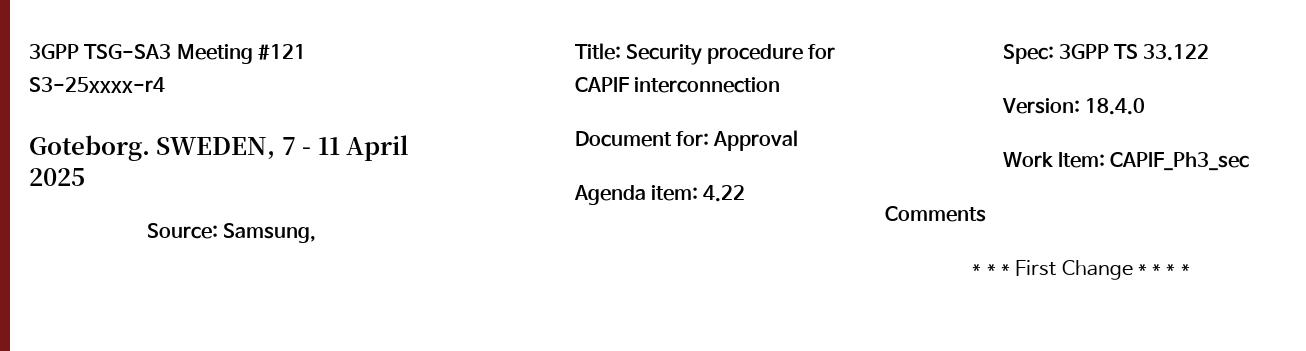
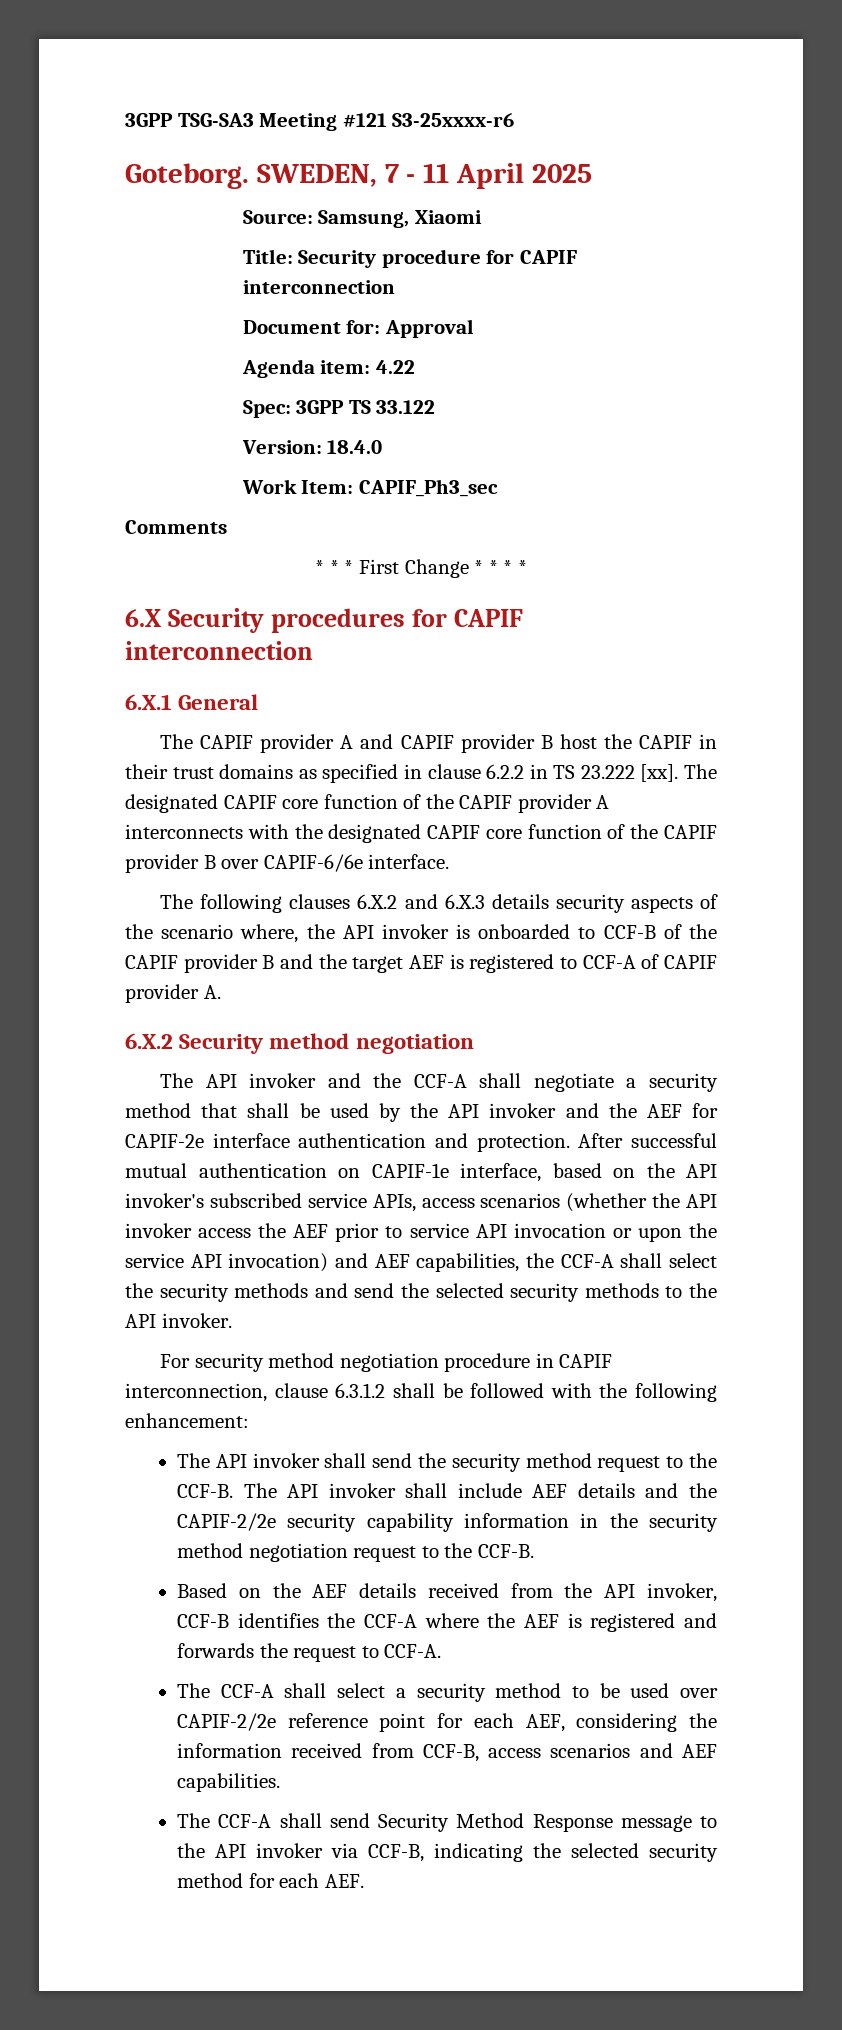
- 3GPP TSG-SA3 Meeting #121 S3-25xxxx-r4
+ 3GPP TSG-SA3 Meeting #121 S3-25xxxx-r6
- Source: Samsung,
+ Source: Samsung, Xiaomi
+ 6.X Security procedures for CAPIF interconnection
+ 6.X.1 General
+ The CAPIF provider A and CAPIF provider B host the CAPIF in their trust domains as specified in clause 6.2.2 in TS 23.222 [xx]. The designated CAPIF core function of the CAPIF provider A interconnects with the designated CAPIF core function of the CAPIF provider B over CAPIF-6/6e interface.
+ The following clauses 6.X.2 and 6.X.3 details security aspects of the scenario where, the API invoker is onboarded to CCF-B of the CAPIF provider B and the target AEF is registered to CCF-A of CAPIF provider A.
+ 6.X.2 Security method negotiation
+ The API invoker and the CCF-A shall negotiate a security method that shall be used by the API invoker and the AEF for CAPIF-2e interface authentication and protection. After successful mutual authentication on CAPIF-1e interface, based on the API invoker's subscribed service APIs, access scenarios (whether the API invoker access the AEF prior to service API invocation or upon the service API invocation) and AEF capabilities, the CCF-A shall select the security methods and send the selected security methods to the API invoker.
+ For security method negotiation procedure in CAPIF interconnection, clause 6.3.1.2 shall be followed with the following enhancement:
+ The API invoker shall send the security method request to the CCF-B. The API invoker shall include AEF details and the CAPIF-2/2e security capability information in the security method negotiation request to the CCF-B.
+ Based on the AEF details received from the API invoker, CCF-B identifies the CCF-A where the AEF is registered and forwards the request to CCF-A.
+ The CCF-A shall select a security method to be used over CAPIF-2/2e reference point for each AEF, considering the information received from CCF-B, access scenarios and AEF capabilities.
+ The CCF-A shall send Security Method Response message to the API invoker via CCF-B, indicating the selected security method for each AEF.

